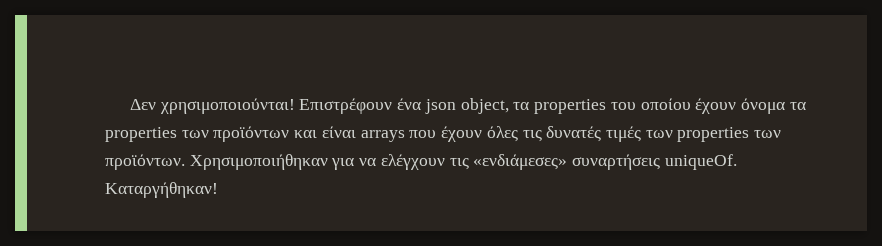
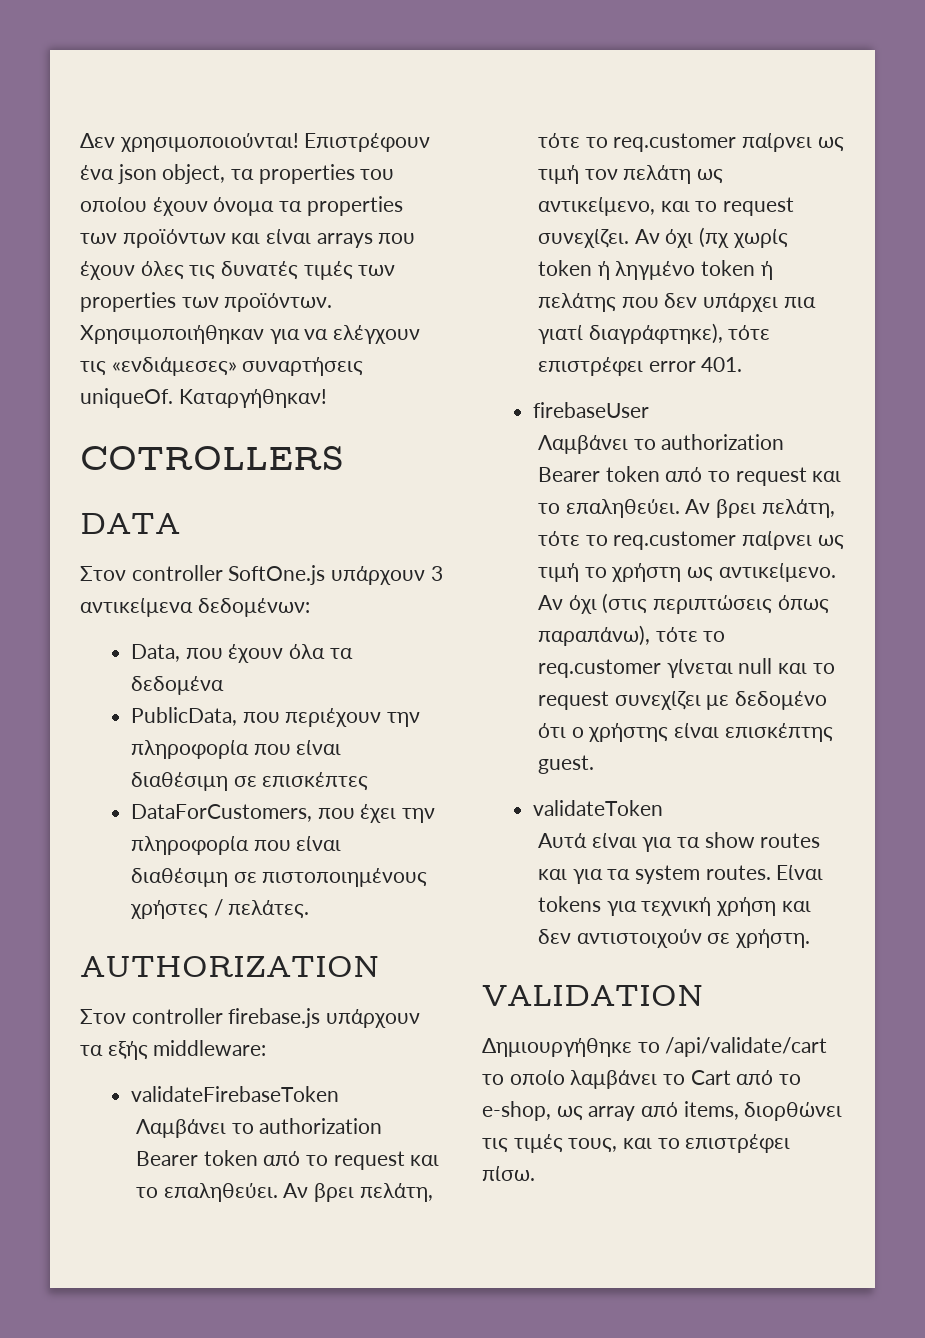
+ COTROLLERS
+ DATA
+ Στον controller SoftOne.js υπάρχουν 3 αντικείμενα δεδομένων:
+ Data, που έχουν όλα τα δεδομένα
+ PublicData, που περιέχουν την πληροφορία που είναι διαθέσιμη σε επισκέπτες
+ DataForCustomers, που έχει την πληροφορία που είναι διαθέσιμη σε πιστοποιημένους χρήστες / πελάτες.
+ AUTHORIZATION
+ Στον controller firebase.js υπάρχουν τα εξής middleware:
+ validateFirebaseToken
+ Λαμβάνει το authorization Bearer token από το request και το επαληθεύει. Αν βρει πελάτη, τότε το req.customer παίρνει ως τιμή τον πελάτη ως αντικείμενο, και το request συνεχίζει. Αν όχι (πχ χωρίς token ή ληγμένο token ή πελάτης που δεν υπάρχει πια γιατί διαγράφτηκε), τότε επιστρέφει error 401.
+ firebaseUser
+ Λαμβάνει το authorization Bearer token από το request και το επαληθεύει. Αν βρει πελάτη, τότε το req.customer παίρνει ως τιμή το χρήστη ως αντικείμενο. Αν όχι (στις περιπτώσεις όπως παραπάνω), τότε το req.customer γίνεται null και το request συνεχίζει με δεδομένο ότι ο χρήστης είναι επισκέπτης guest.
+ validateToken
+ Αυτά είναι για τα show routes και για τα system routes. Είναι tokens για τεχνική χρήση και δεν αντιστοιχούν σε χρήστη.
+ VALIDATION
+ Δημιουργήθηκε το /api/validate/cart το οποίο λαμβάνει το Cart από το e-shop, ως array από items, διορθώνει τις τιμές τους, και το επιστρέφει πίσω.

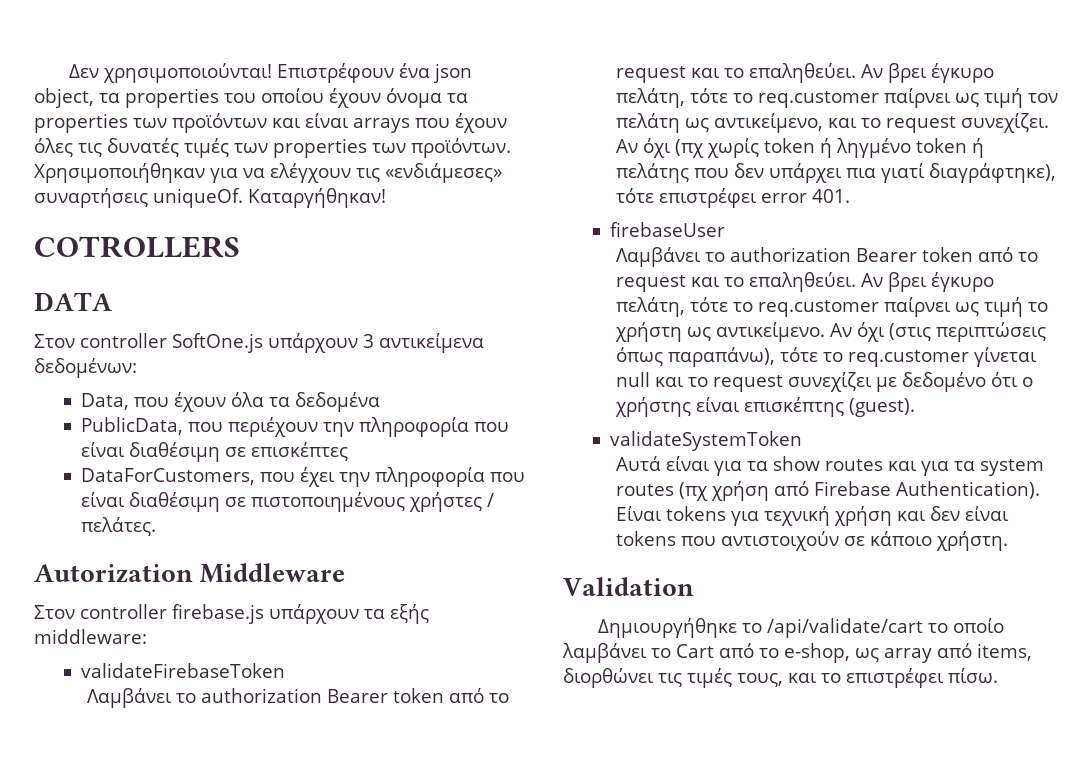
- AUTHORIZATION
+ Autorization Middleware
- Αν βρει πελάτη, τότε το req.customer παίρνει ως τιμή τον πελάτη ως αντικείμενο, και το request συνεχίζει.
+ Αν βρει έγκυρο πελάτη, τότε το req.customer παίρνει ως τιμή τον πελάτη ως αντικείμενο, και το request συνεχίζει.
- Αν βρει πελάτη, τότε το req.customer παίρνει ως τιμή το χρήστη ως αντικείμενο.
+ Αν βρει έγκυρο πελάτη, τότε το req.customer παίρνει ως τιμή το χρήστη ως αντικείμενο.
- Αν όχι (στις περιπτώσεις όπως παραπάνω), τότε το req.customer γίνεται null και το request συνεχίζει με δεδομένο ότι ο χρήστης είναι επισκέπτης guest.
- validateToken
+ Αν όχι (στις περιπτώσεις όπως παραπάνω), τότε το req.customer γίνεται null και το request συνεχίζει με δεδομένο ότι ο χρήστης είναι επισκέπτης (guest).
+ validateSystemToken
- Αυτά είναι για τα show routes και για τα system routes.
+ Αυτά είναι για τα show routes και για τα system routes (πχ χρήση από Firebase Authentication).
- Είναι tokens για τεχνική χρήση και δεν αντιστοιχούν σε χρήστη.
+ Είναι tokens για τεχνική χρήση και δεν είναι tokens που αντιστοιχούν σε κάποιο χρήστη.
- VALIDATION
+ Validation

